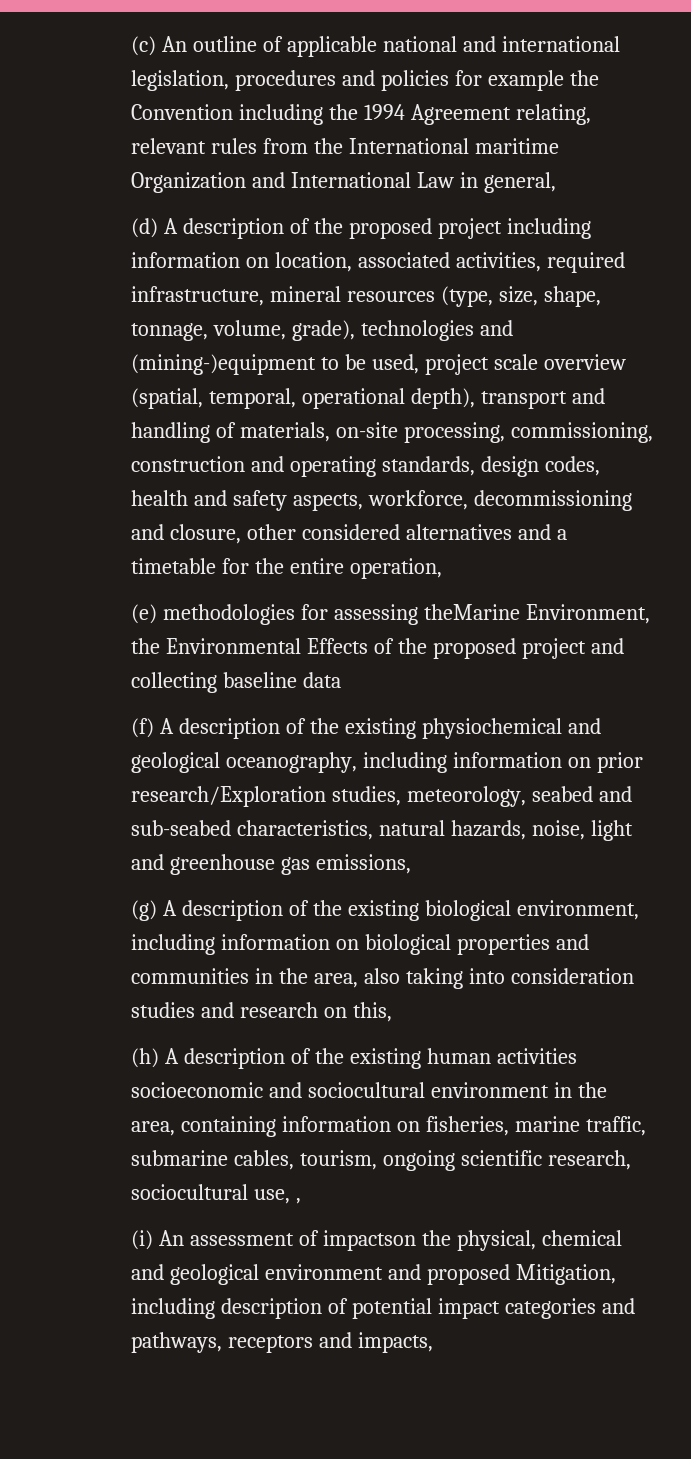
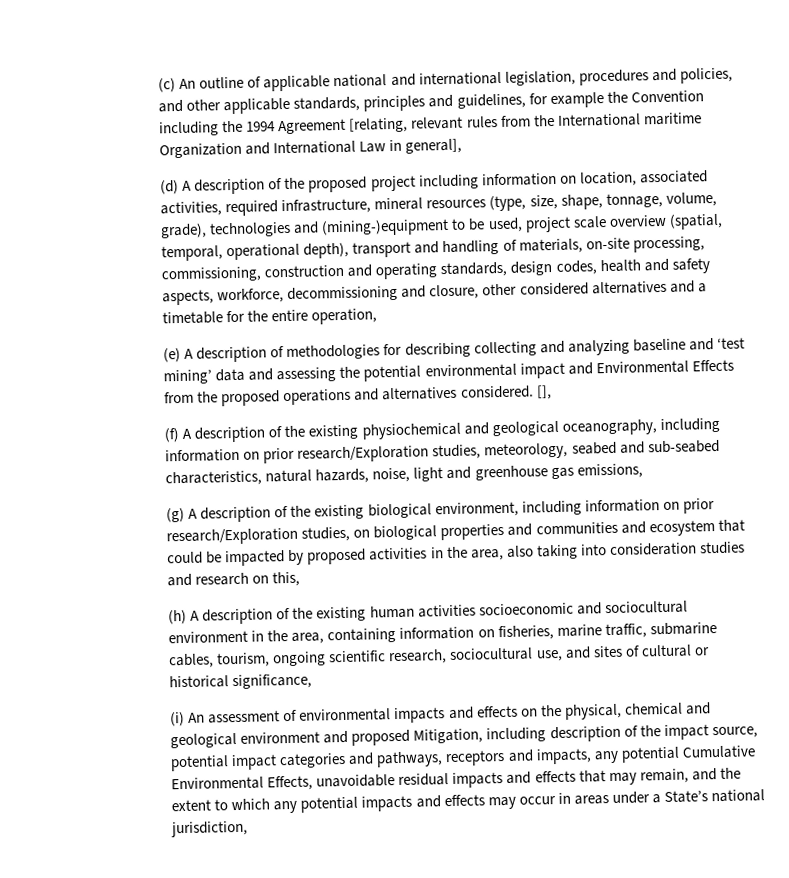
- (c) An outline of applicable national and international legislation, procedures and policies for example the Convention including the 1994 Agreement relating, relevant rules from the International maritime Organization and International Law in general,
+ (c) An outline of applicable national and international legislation, procedures and policies, and other applicable standards, principles and guidelines, for example the Convention including the 1994 Agreement [relating, relevant rules from the International maritime Organization and International Law in general],
- (e) methodologies for assessing theMarine Environment, the Environmental Effects of the proposed project and collecting baseline data
+ (e) A description of methodologies for describing collecting and analyzing baseline and ‘test mining’ data and assessing the potential environmental impact and Environmental Effects from the proposed operations and alternatives considered. [],
- (g) A description of the existing biological environment, including information on biological properties and communities in the area, also taking into consideration studies and research on this,
+ (g) A description of the existing biological environment, including information on prior research/Exploration studies, on biological properties and communities and ecosystem that could be impacted by proposed activities in the area, also taking into consideration studies and research on this,
- (h) A description of the existing human activities socioeconomic and sociocultural environment in the area, containing information on fisheries, marine traffic, submarine cables, tourism, ongoing scientific research, sociocultural use, ,
+ (h) A description of the existing human activities socioeconomic and sociocultural environment in the area, containing information on fisheries, marine traffic, submarine cables, tourism, ongoing scientific research, sociocultural use, and sites of cultural or historical significance,
- (i) An assessment of impactson the physical, chemical and geological environment and proposed Mitigation, including description of potential impact categories and pathways, receptors and impacts,
+ (i) An assessment of environmental impacts and effects on the physical, chemical and geological environment and proposed Mitigation, including description of the impact source, potential impact categories and pathways, receptors and impacts, any potential Cumulative Environmental Effects, unavoidable residual impacts and effects that may remain, and the extent to which any potential impacts and effects may occur in areas under a State’s national jurisdiction,

